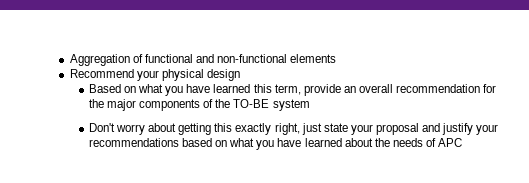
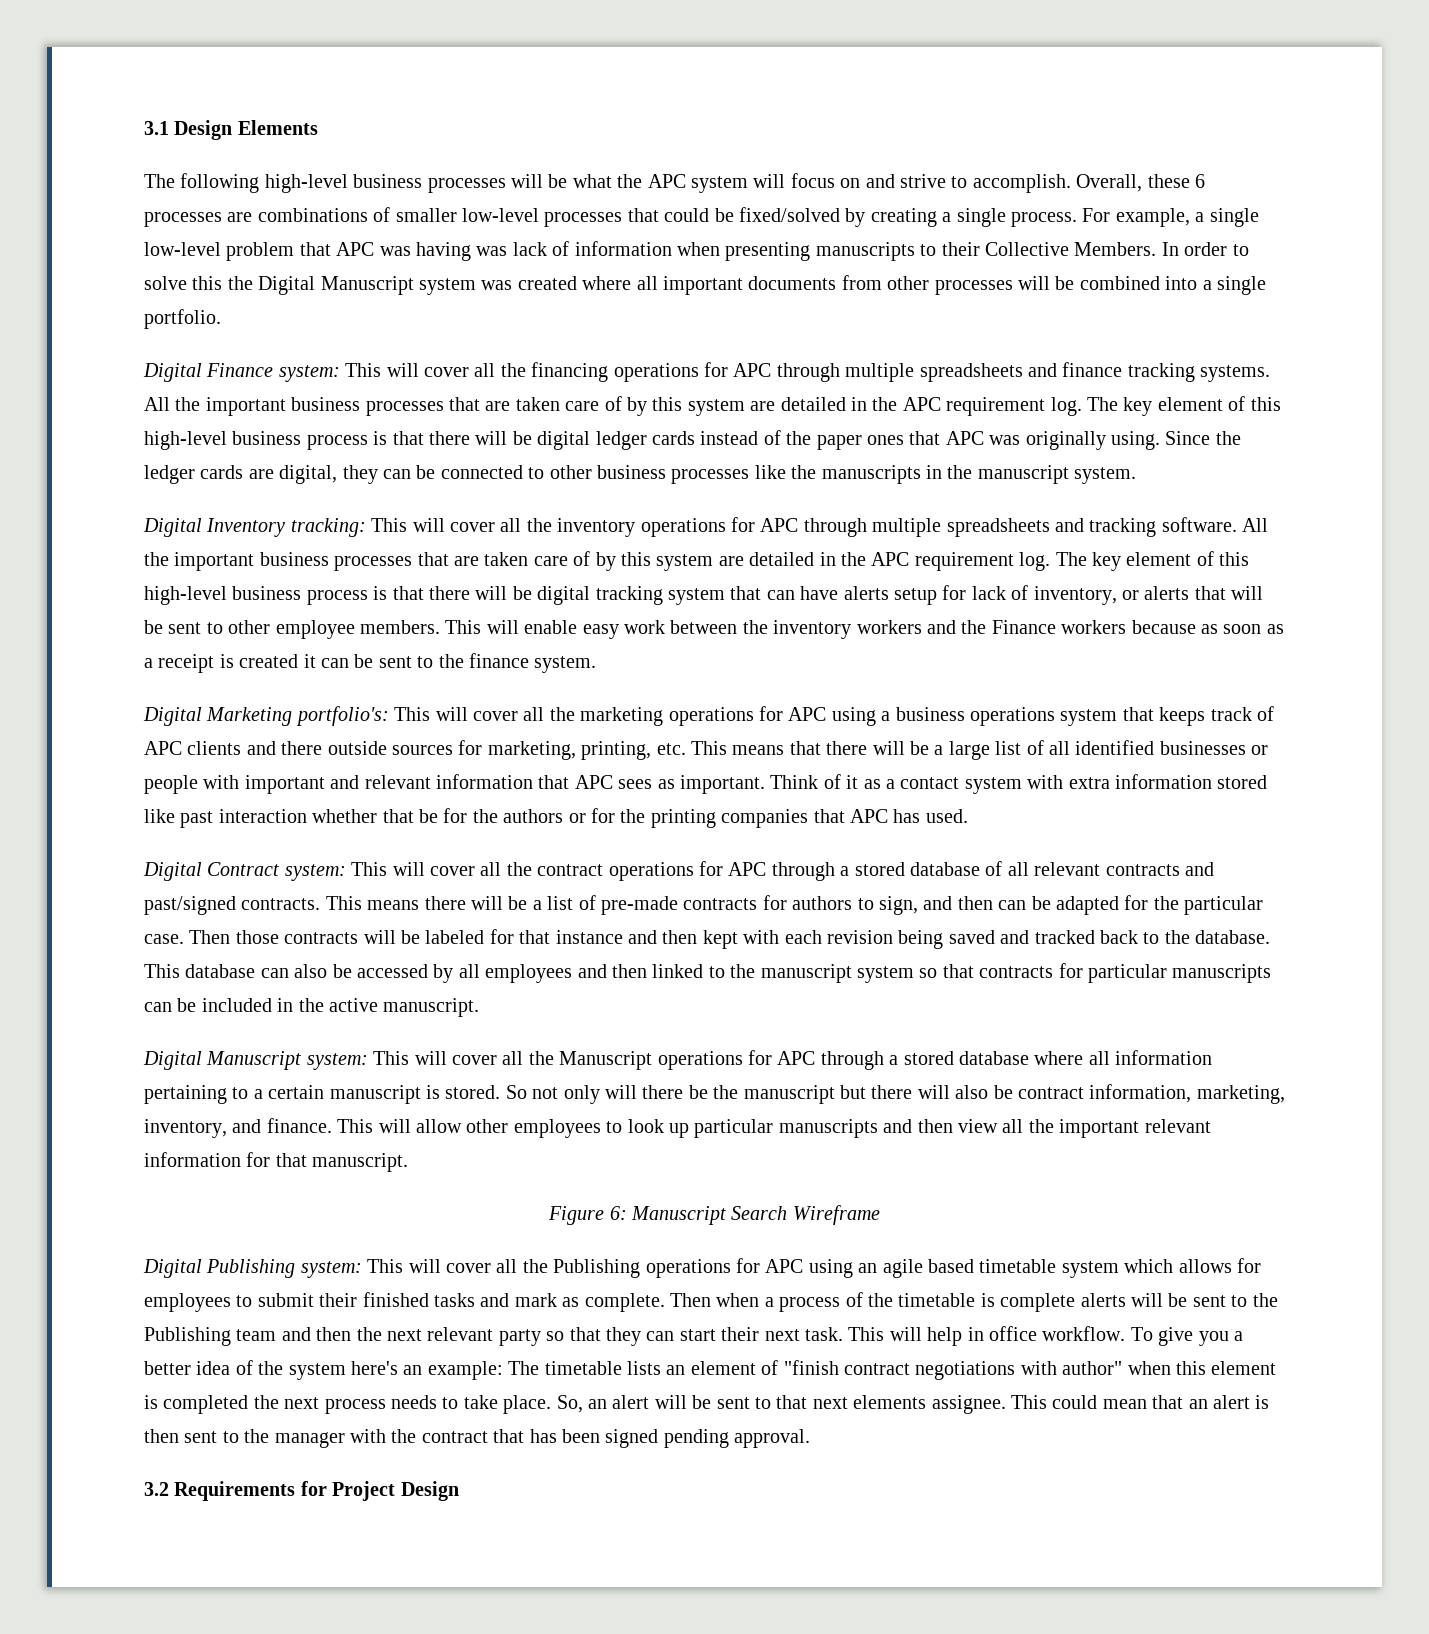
- Aggregation of functional and non-functional elements
- Recommend your physical design
- Based on what you have learned this term, provide an overall recommendation for the major components of the TO-BE system
- Don't worry about getting this exactly right, just state your proposal and justify your recommendations based on what you have learned about the needs of APC
+ 3.1 Design Elements
+ The following high-level business processes will be what the APC system will focus on and strive to accomplish. Overall, these 6 processes are combinations of smaller low-level processes that could be fixed/solved by creating a single process. For example, a single low-level problem that APC was having was lack of information when presenting manuscripts to their Collective Members. In order to solve this the Digital Manuscript system was created where all important documents from other processes will be combined into a single portfolio.
+ Digital Finance system: This will cover all the financing operations for APC through multiple spreadsheets and finance tracking systems. All the important business processes that are taken care of by this system are detailed in the APC requirement log. The key element of this high-level business process is that there will be digital ledger cards instead of the paper ones that APC was originally using. Since the ledger cards are digital, they can be connected to other business processes like the manuscripts in the manuscript system.
+ Digital Inventory tracking: This will cover all the inventory operations for APC through multiple spreadsheets and tracking software. All the important business processes that are taken care of by this system are detailed in the APC requirement log. The key element of this high-level business process is that there will be digital tracking system that can have alerts setup for lack of inventory, or alerts that will be sent to other employee members. This will enable easy work between the inventory workers and the Finance workers because as soon as a receipt is created it can be sent to the finance system.
+ Digital Marketing portfolio's: This will cover all the marketing operations for APC using a business operations system that keeps track of APC clients and there outside sources for marketing, printing, etc. This means that there will be a large list of all identified businesses or people with important and relevant information that APC sees as important. Think of it as a contact system with extra information stored like past interaction whether that be for the authors or for the printing companies that APC has used.
+ Digital Contract system: This will cover all the contract operations for APC through a stored database of all relevant contracts and past/signed contracts. This means there will be a list of pre-made contracts for authors to sign, and then can be adapted for the particular case. Then those contracts will be labeled for that instance and then kept with each revision being saved and tracked back to the database. This database can also be accessed by all employees and then linked to the manuscript system so that contracts for particular manuscripts can be included in the active manuscript.
+ Digital Manuscript system: This will cover all the Manuscript operations for APC through a stored database where all information pertaining to a certain manuscript is stored. So not only will there be the manuscript but there will also be contract information, marketing, inventory, and finance. This will allow other employees to look up particular manuscripts and then view all the important relevant information for that manuscript.
+ Figure 6: Manuscript Search Wireframe
+ Digital Publishing system: This will cover all the Publishing operations for APC using an agile based timetable system which allows for employees to submit their finished tasks and mark as complete. Then when a process of the timetable is complete alerts will be sent to the Publishing team and then the next relevant party so that they can start their next task. This will help in office workflow. To give you a better idea of the system here's an example: The timetable lists an element of "finish contract negotiations with author" when this element is completed the next process needs to take place. So, an alert will be sent to that next elements assignee. This could mean that an alert is then sent to the manager with the contract that has been signed pending approval.
+ 3.2 Requirements for Project Design

